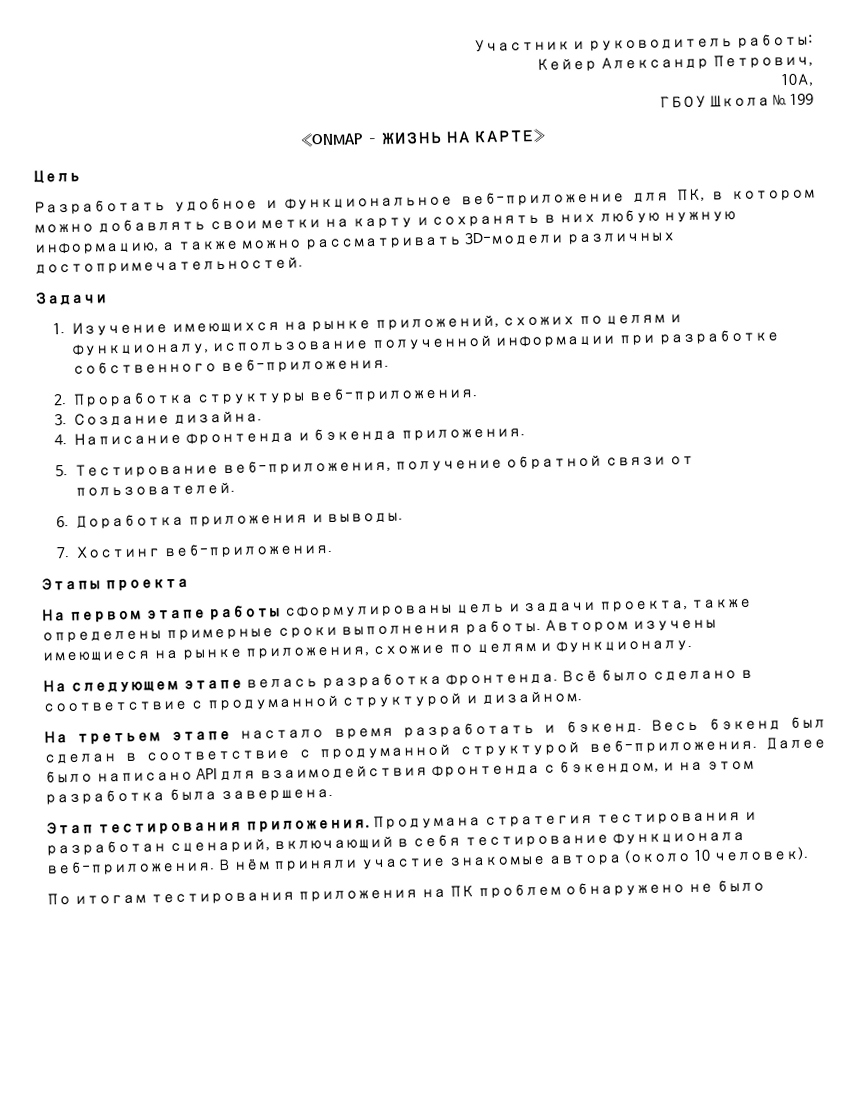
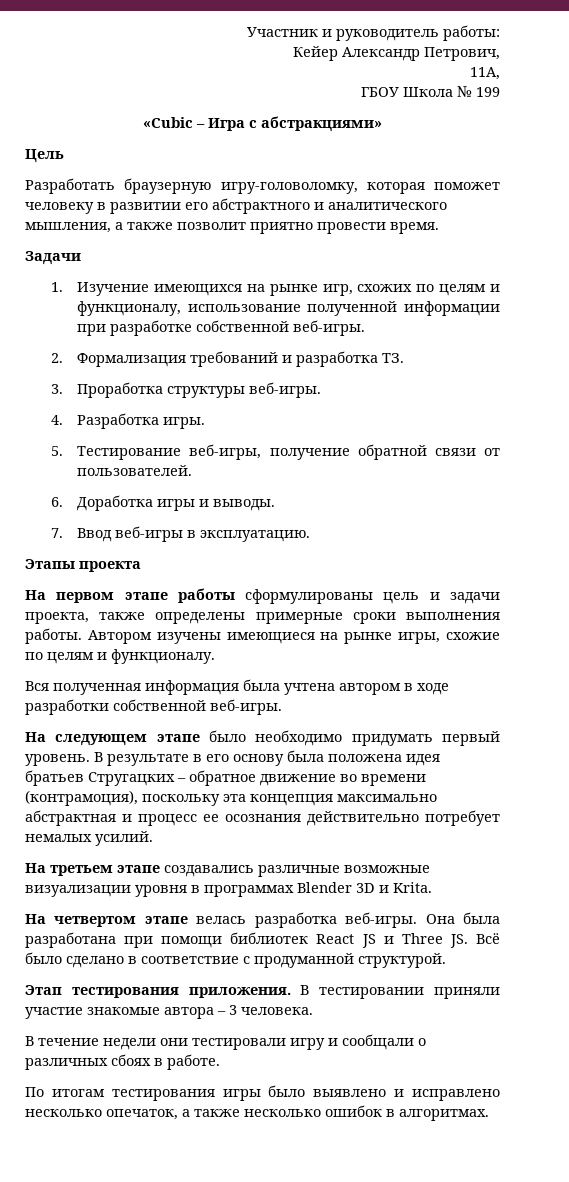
- 10А,
+ 11А,
- «ONMAP – ЖИЗНЬ НА КАРТЕ»
+ «Cubic – Игра с абстракциями»
  Цель
- Разработать удобное и функциональное веб-приложение для ПК, в котором можно добавлять свои метки на карту и сохранять в них любую нужную информацию, а также можно рассматривать 3D-модели различных достопримечательностей.
+ Разработать браузерную игру-головоломку, которая поможет человеку в развитии его абстрактного и аналитического мышления, а также позволит приятно провести время.
- 1. Изучение имеющихся на рынке приложений, схожих по целям и функционалу, использование полученной информации при разработке собственного веб-приложения.
- 2. Проработка структуры веб-приложения.
- 3. Создание дизайна.
- 4. Написание фронтенда и бэкенда приложения.
+ 1. Изучение имеющихся на рынке игр, схожих по целям и функционалу, использование полученной информации при разработке собственной веб-игры.
+ 2. Формализация требований и разработка ТЗ.
+ 3. Проработка структуры веб-игры.
+ 4. Разработка игры.
- 5. Тестирование веб-приложения, получение обратной связи от пользователей.
+ 5. Тестирование веб-игры, получение обратной связи от пользователей.
- 6. Доработка приложения и выводы.
+ 6. Доработка игры и выводы.
- 7. Хостинг веб-приложения.
+ 7. Ввод веб-игры в эксплуатацию.
- Автором изучены имеющиеся на рынке приложения, схожие по целям и функционалу.
+ Автором изучены имеющиеся на рынке игры, схожие по целям и функционалу.
- На следующем этапе велась разработка фронтенда. Всё было сделано в соответствие с продуманной структурой и дизайном.
- На третьем этапе настало время разработать и бэкенд. Весь бэкенд был сделан в соответствие с продуманной структурой веб-приложения. Далее было написано API для взаимодействия фронтенда с бэкендом, и на этом разработка была завершена.
- Этап тестирования приложения. Продумана стратегия тестирования и разработан сценарий, включающий в себя тестирование функционала веб-приложения. В нём приняли участие знакомые автора (около 10 человек).
- По итогам тестирования приложения на ПК проблем обнаружено не было
+ Вся полученная информация была учтена автором в ходе разработки собственной веб-игры.
+ На следующем этапе было необходимо придумать первый уровень. В результате в его основу была положена идея братьев Стругацких – обратное движение во времени (контрамоция), поскольку эта концепция максимально абстрактная и процесс ее осознания действительно потребует немалых усилий.
+ На третьем этапе создавались различные возможные визуализации уровня в программах Blender 3D и Krita.
+ На четвертом этапе велась разработка веб-игры. Она была разработана при помощи библиотек React JS и Three JS. Всё было сделано в соответствие с продуманной структурой.
+ Этап тестирования приложения. В тестировании приняли участие знакомые автора – 3 человека.
+ В течение недели они тестировали игру и сообщали о различных сбоях в работе.
+ По итогам тестирования игры было выявлено и исправлено несколько опечаток, а также несколько ошибок в алгоритмах.

